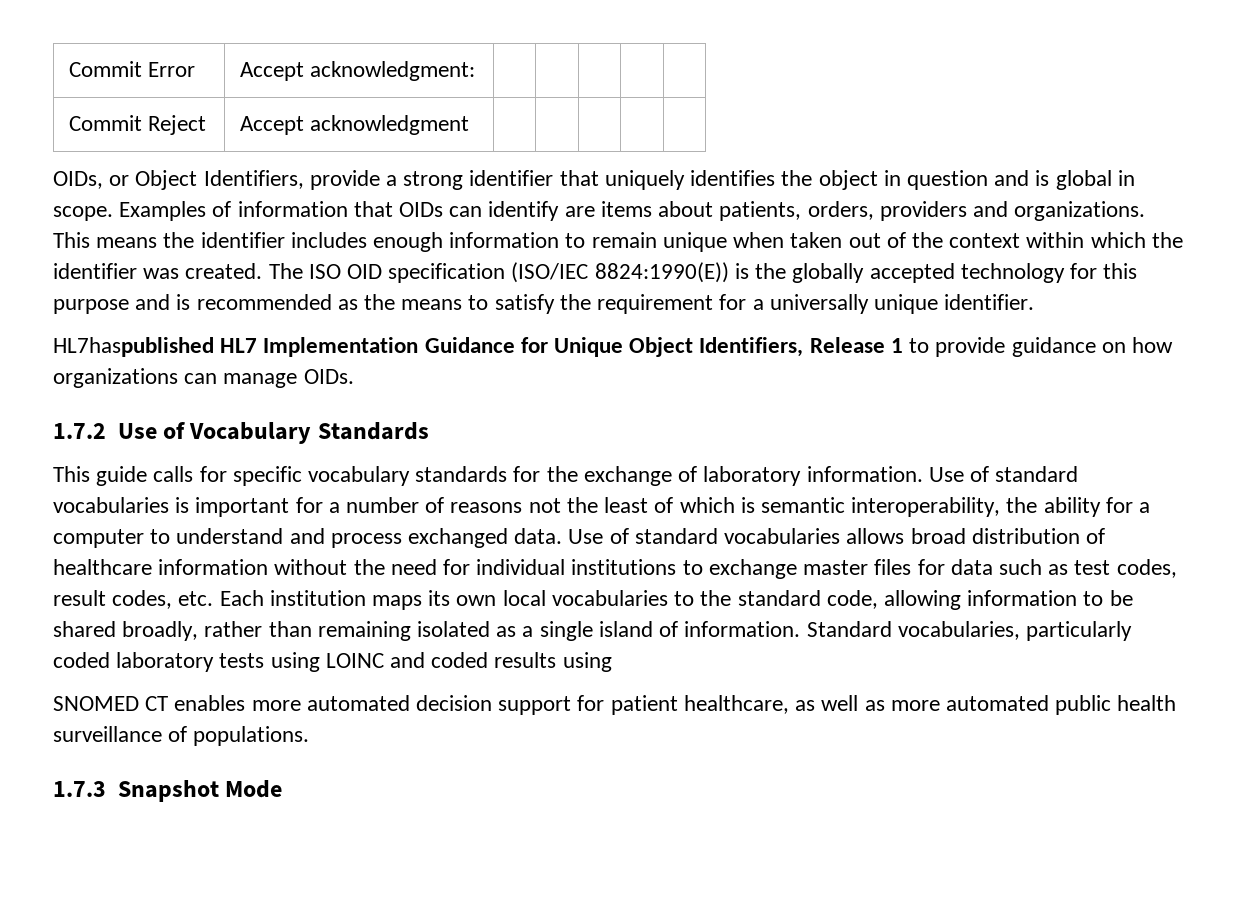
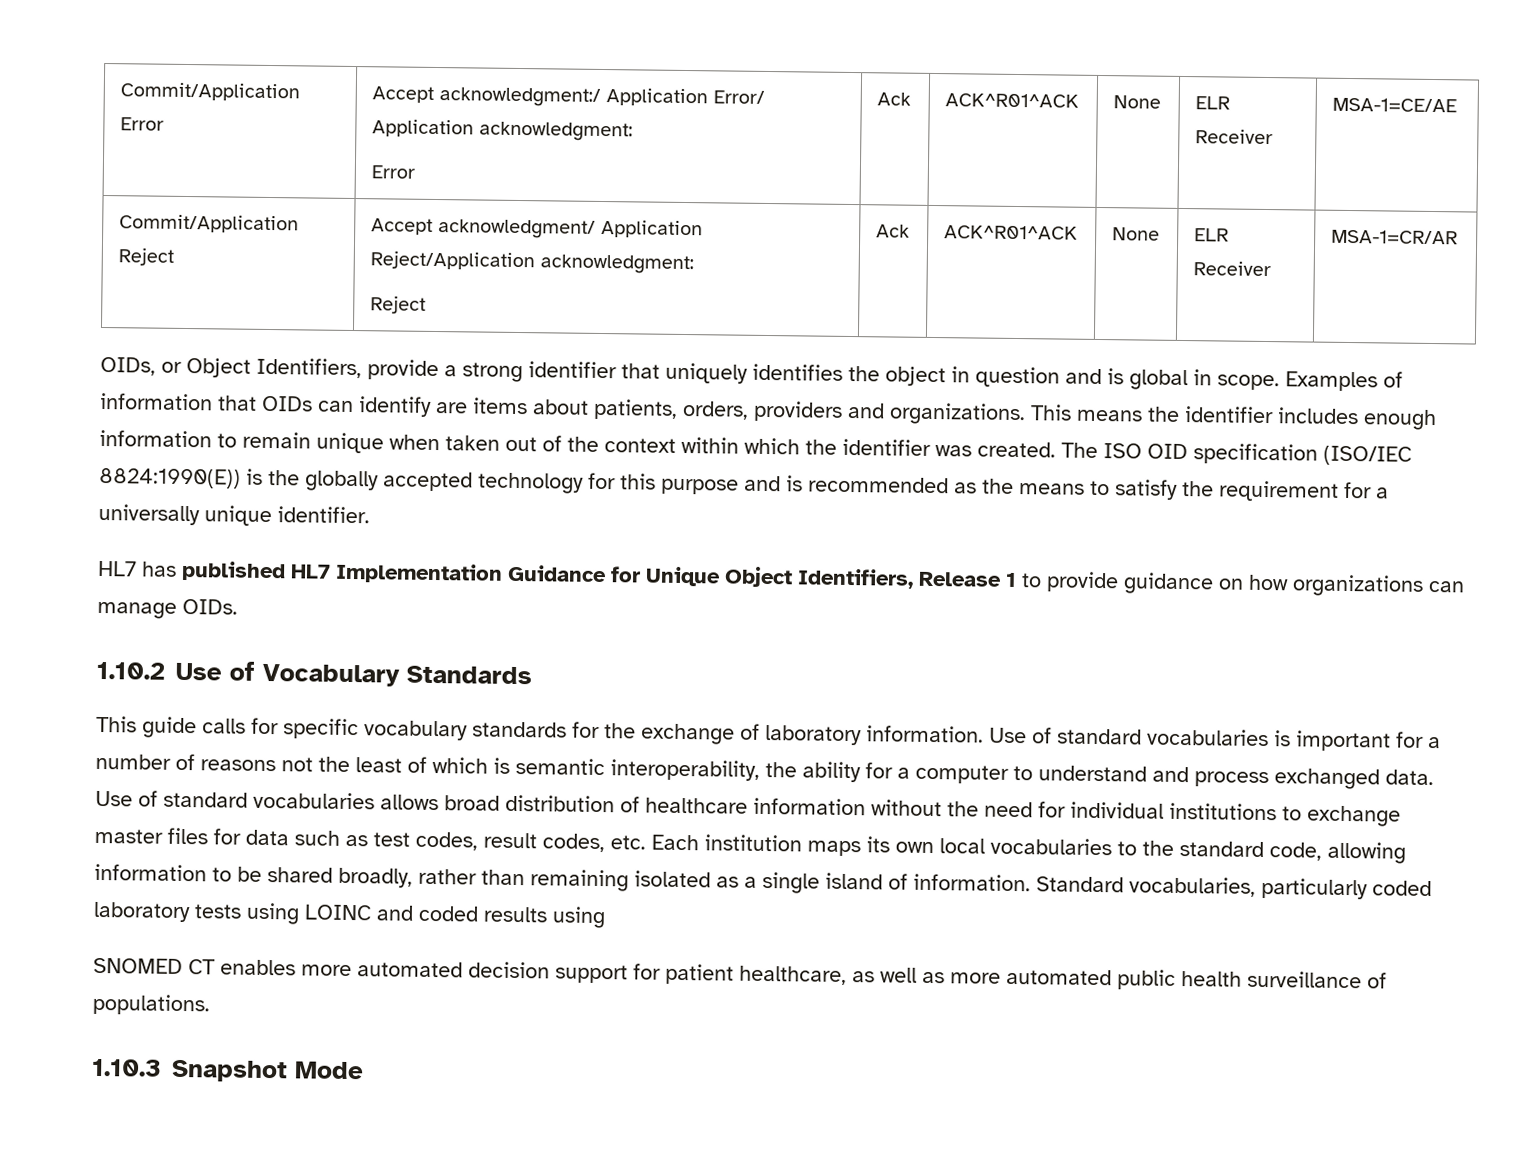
- Commit Error | Accept acknowledgment: | | | | |
- Commit Reject | Accept acknowledgment | | | | |
+ Commit/Application Error | Accept acknowledgment:/ Application Error/ Application acknowledgment:
+ Error | Ack | ACK^R01^ACK | None | ELR Receiver | MSA-1=CE/AE
+ Commit/Application Reject | Accept acknowledgment/ Application Reject/Application acknowledgment:
+ Reject | Ack | ACK^R01^ACK | None | ELR Receiver | MSA-1=CR/AR
- HL7haspublished HL7 Implementation Guidance for Unique Object Identifiers, Release 1 to provide guidance on how organizations can manage OIDs.
+ HL7 has published HL7 Implementation Guidance for Unique Object Identifiers, Release 1 to provide guidance on how organizations can manage OIDs.
- 1.7.2 Use of Vocabulary Standards
+ 1.10.2 Use of Vocabulary Standards
- 1.7.3 Snapshot Mode
+ 1.10.3 Snapshot Mode

